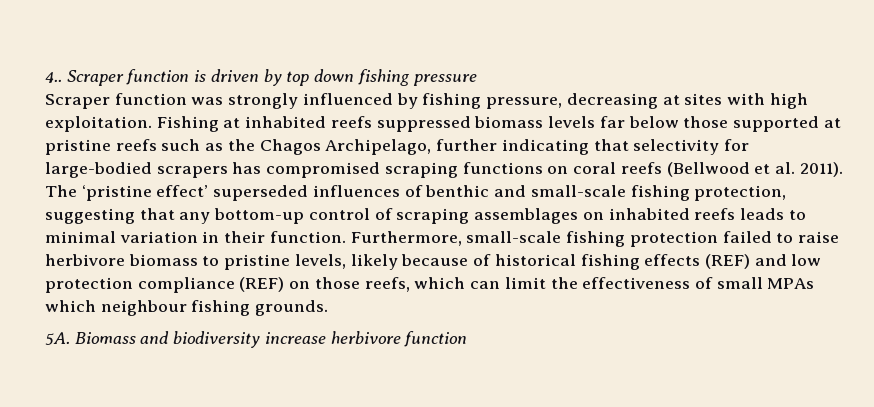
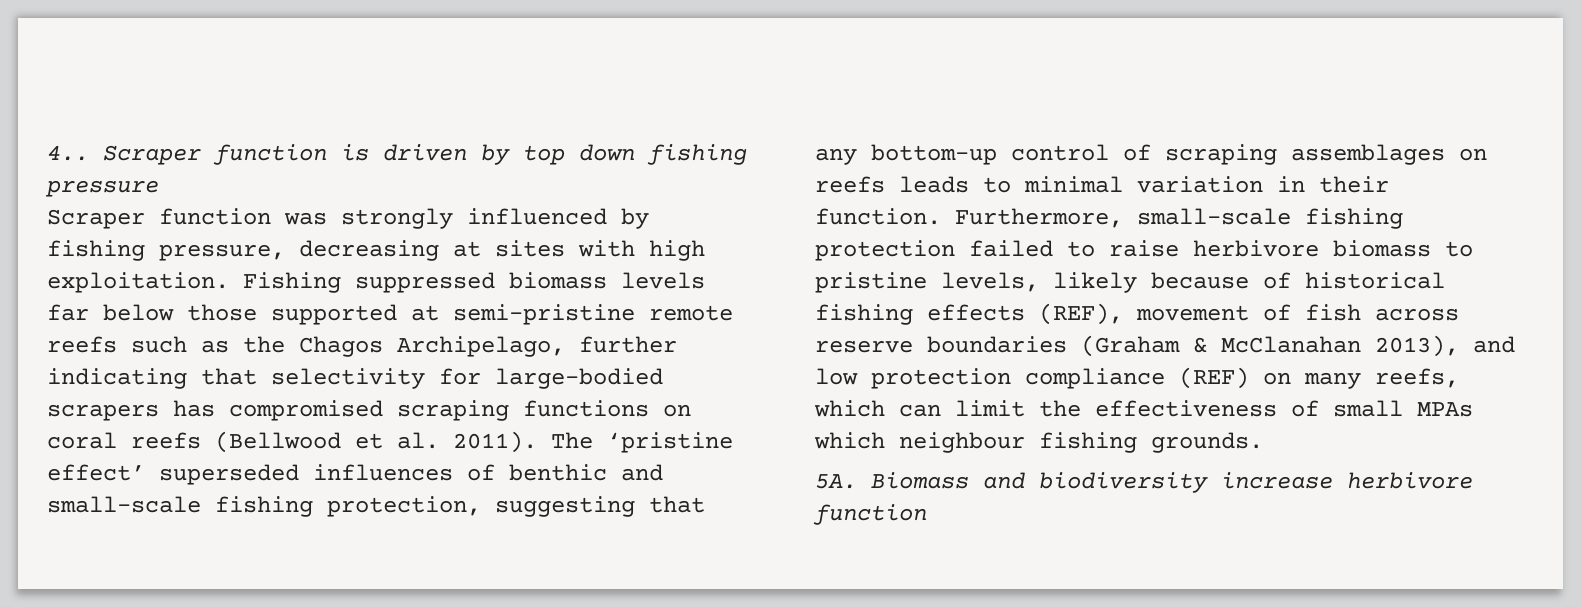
- Fishing at inhabited reefs suppressed biomass levels far below those supported at pristine reefs such as the Chagos Archipelago, further indicating that selectivity for large-bodied scrapers has compromised scraping functions on coral reefs (Bellwood et al. 2011).
+ Fishing suppressed biomass levels far below those supported at semi-pristine remote reefs such as the Chagos Archipelago, further indicating that selectivity for large-bodied scrapers has compromised scraping functions on coral reefs (Bellwood et al. 2011).
- The ‘pristine effect’ superseded influences of benthic and small-scale fishing protection, suggesting that any bottom-up control of scraping assemblages on inhabited reefs leads to minimal variation in their function.
+ The ‘pristine effect’ superseded influences of benthic and small-scale fishing protection, suggesting that any bottom-up control of scraping assemblages on reefs leads to minimal variation in their function.
- Furthermore, small-scale fishing protection failed to raise herbivore biomass to pristine levels, likely because of historical fishing effects (REF) and low protection compliance (REF) on those reefs, which can limit the effectiveness of small MPAs which neighbour fishing grounds.
+ Furthermore, small-scale fishing protection failed to raise herbivore biomass to pristine levels, likely because of historical fishing effects (REF), movement of fish across reserve boundaries (Graham & McClanahan 2013), and low protection compliance (REF) on many reefs, which can limit the effectiveness of small MPAs which neighbour fishing grounds.

